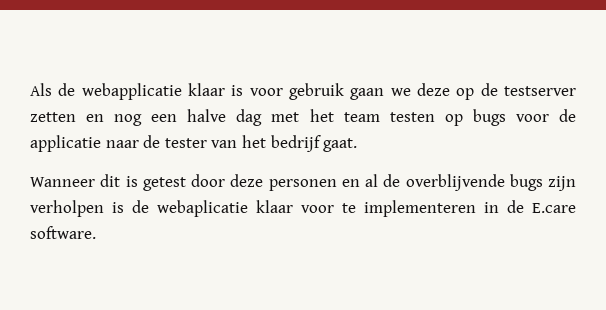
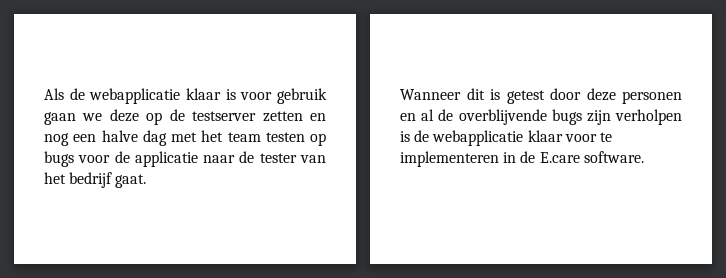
- Wanneer dit is getest door deze personen en al de overblijvende bugs zijn verholpen is de webaplicatie klaar voor te implementeren in de E.care software.
+ Wanneer dit is getest door deze personen en al de overblijvende bugs zijn verholpen is de webapplicatie klaar voor te implementeren in de E.care software.

